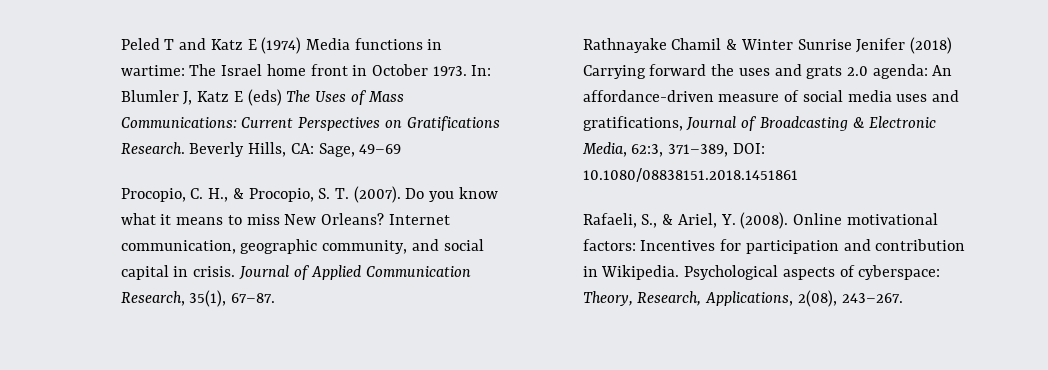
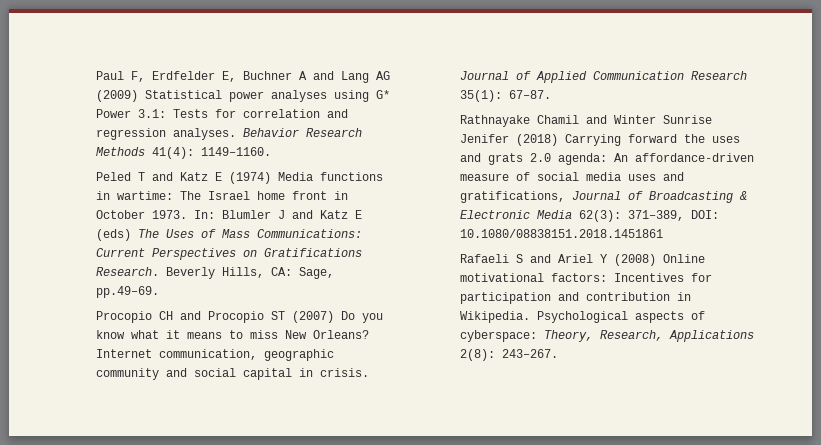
+ Paul F, Erdfelder E, Buchner A and Lang AG (2009) Statistical power analyses using G* Power 3.1: Tests for correlation and regression analyses. Behavior Research Methods 41(4): 1149–1160.
- In: Blumler J, Katz E (eds) The Uses of Mass Communications: Current Perspectives on Gratifications Research.
+ In: Blumler J and Katz E (eds) The Uses of Mass Communications: Current Perspectives on Gratifications Research.
- Beverly Hills, CA: Sage, 49–69
- Procopio, C. H., & Procopio, S. T. (2007). Do you know what it means to miss New Orleans?
+ Beverly Hills, CA: Sage, pp.49–69.
+ Procopio CH and Procopio ST (2007) Do you know what it means to miss New Orleans?
- Internet communication, geographic community, and social capital in crisis.
+ Internet communication, geographic community and social capital in crisis.
- Journal of Applied Communication Research, 35(1), 67–87.
+ Journal of Applied Communication Research 35(1): 67–87.
- Rathnayake Chamil & Winter Sunrise Jenifer (2018) Carrying forward the uses and grats 2.0 agenda: An affordance-driven measure of social media uses and gratifications, Journal of Broadcasting & Electronic Media, 62:3, 371–389, DOI: 10.1080/08838151.2018.1451861
+ Rathnayake Chamil and Winter Sunrise Jenifer (2018) Carrying forward the uses and grats 2.0 agenda: An affordance-driven measure of social media uses and gratifications, Journal of Broadcasting & Electronic Media 62(3): 371–389, DOI: 10.1080/08838151.2018.1451861
- Rafaeli, S., & Ariel, Y. (2008). Online motivational factors: Incentives for participation and contribution in Wikipedia.
+ Rafaeli S and Ariel Y (2008) Online motivational factors: Incentives for participation and contribution in Wikipedia.
- Psychological aspects of cyberspace: Theory, Research, Applications, 2(08), 243–267.
+ Psychological aspects of cyberspace: Theory, Research, Applications 2(8): 243–267.

